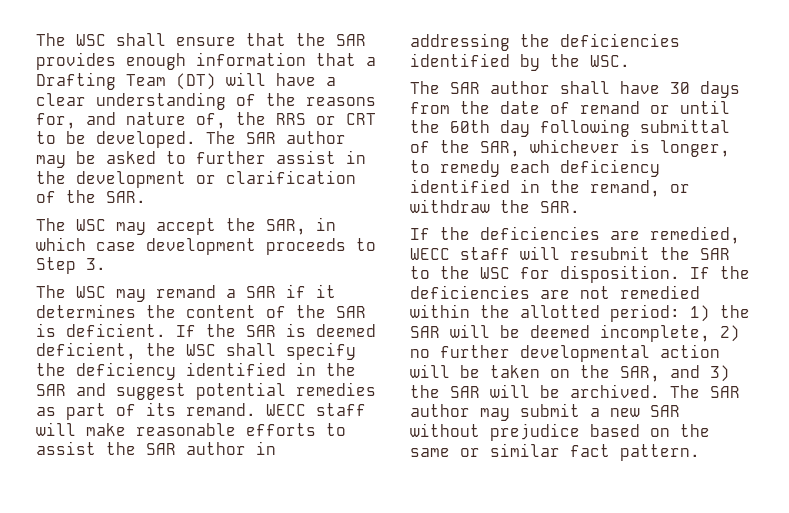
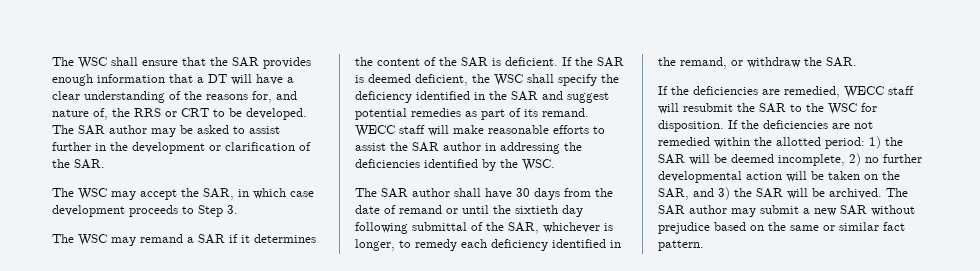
- The WSC shall ensure that the SAR provides enough information that a Drafting Team (DT) will have a clear understanding of the reasons for, and nature of, the RRS or CRT to be developed.
+ The WSC shall ensure that the SAR provides enough information that a DT will have a clear understanding of the reasons for, and nature of, the RRS or CRT to be developed.
- The SAR author may be asked to further assist in the development or clarification of the SAR.
+ The SAR author may be asked to assist further in the development or clarification of the SAR.
- The SAR author shall have 30 days from the date of remand or until the 60th day following submittal of the SAR, whichever is longer, to remedy each deficiency identified in the remand, or withdraw the SAR.
+ The SAR author shall have 30 days from the date of remand or until the sixtieth day following submittal of the SAR, whichever is longer, to remedy each deficiency identified in the remand, or withdraw the SAR.

